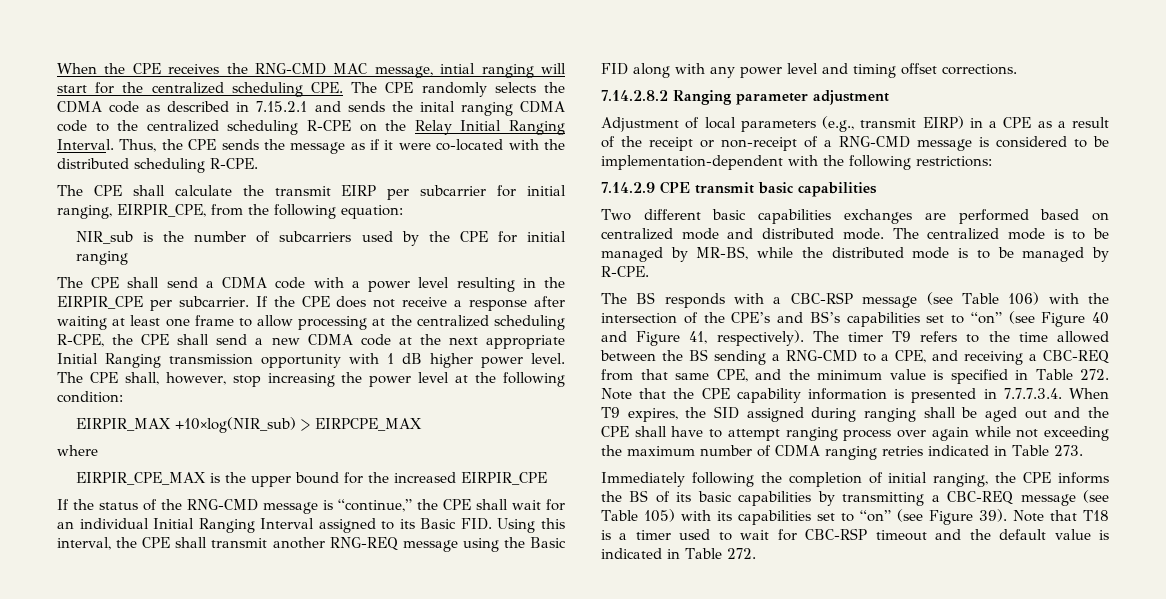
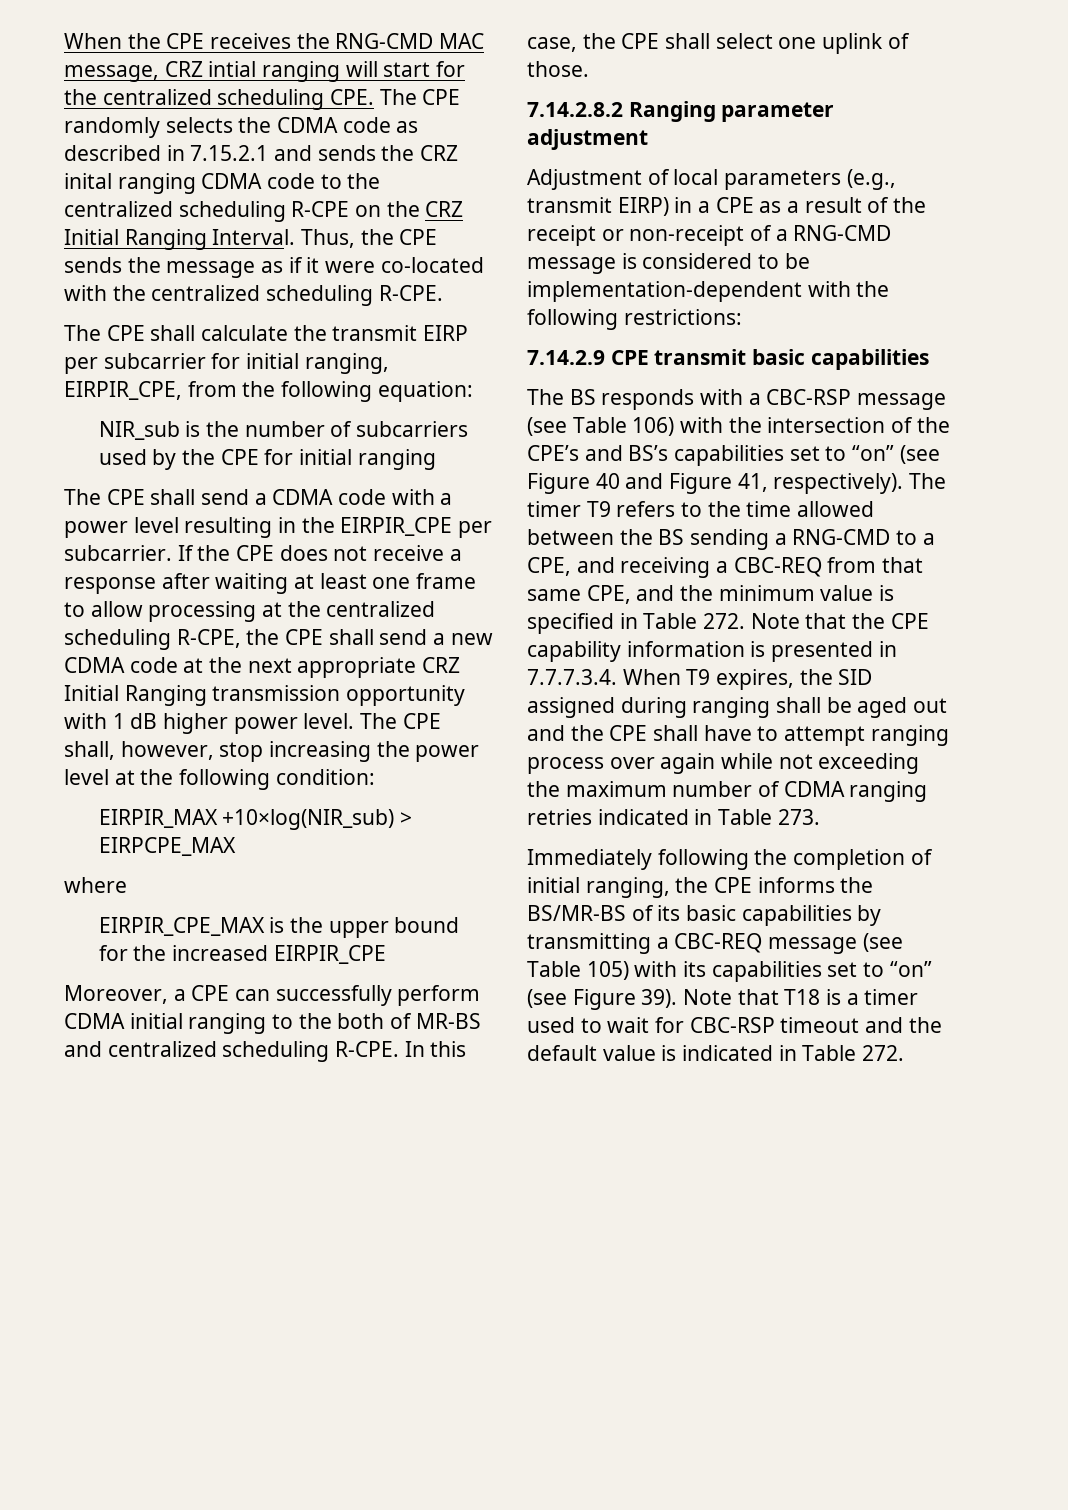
- When the CPE receives the RNG-CMD MAC message, intial ranging will start for the centralized scheduling CPE. The CPE randomly selects the CDMA code as described in 7.15.2.1 and sends the inital ranging CDMA code to the centralized scheduling R-CPE on the Relay Initial Ranging Interval.
+ When the CPE receives the RNG-CMD MAC message, CRZ intial ranging will start for the centralized scheduling CPE. The CPE randomly selects the CDMA code as described in 7.15.2.1 and sends the CRZ inital ranging CDMA code to the centralized scheduling R-CPE on the CRZ Initial Ranging Interval.
- Thus, the CPE sends the message as if it were co-located with the distributed scheduling R-CPE.
+ Thus, the CPE sends the message as if it were co-located with the centralized scheduling R-CPE.
- If the CPE does not receive a response after waiting at least one frame to allow processing at the centralized scheduling R-CPE, the CPE shall send a new CDMA code at the next appropriate Initial Ranging transmission opportunity with 1 dB higher power level.
+ If the CPE does not receive a response after waiting at least one frame to allow processing at the centralized scheduling R-CPE, the CPE shall send a new CDMA code at the next appropriate CRZ Initial Ranging transmission opportunity with 1 dB higher power level.
- If the status of the RNG-CMD message is “continue,” the CPE shall wait for an individual Initial Ranging Interval assigned to its Basic FID. Using this interval, the CPE shall transmit another RNG-REQ message using the Basic FID along with any power level and timing offset corrections.
+ Moreover, a CPE can successfully perform CDMA initial ranging to the both of MR-BS and centralized scheduling R-CPE. In this case, the CPE shall select one uplink of those.
- Two different basic capabilities exchanges are performed based on centralized mode and distributed mode. The centralized mode is to be managed by MR-BS, while the distributed mode is to be managed by R-CPE.
- Immediately following the completion of initial ranging, the CPE informs the BS of its basic capabilities by transmitting a CBC-REQ message (see Table 105) with its capabilities set to “on” (see Figure 39).
+ Immediately following the completion of initial ranging, the CPE informs the BS/MR-BS of its basic capabilities by transmitting a CBC-REQ message (see Table 105) with its capabilities set to “on” (see Figure 39).

